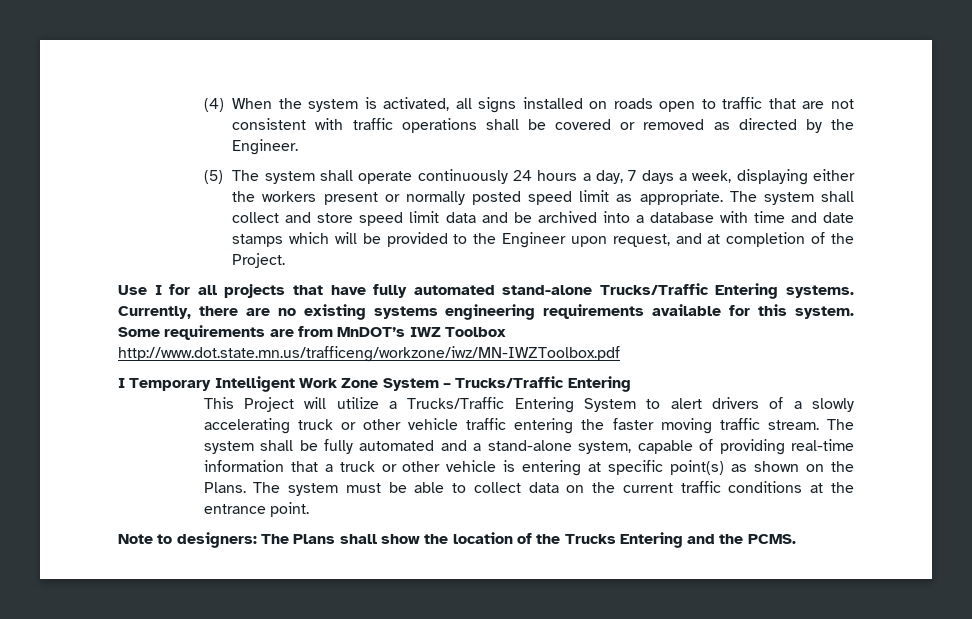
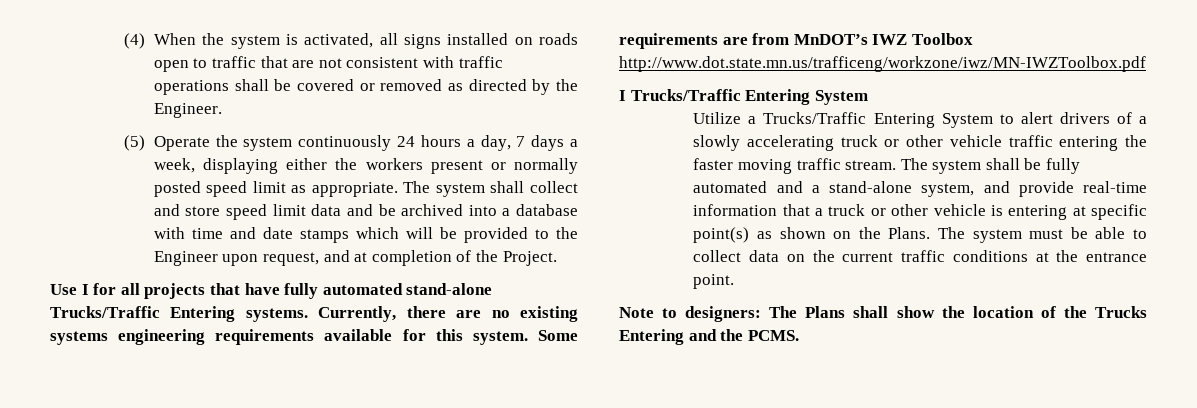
- (5) The system shall operate continuously 24 hours a day, 7 days a week, displaying either the workers present or normally posted speed limit as appropriate.
+ (5) Operate the system continuously 24 hours a day, 7 days a week, displaying either the workers present or normally posted speed limit as appropriate.
- I Temporary Intelligent Work Zone System – Trucks/Traffic Entering
- This Project will utilize a Trucks/Traffic Entering System to alert drivers of a slowly accelerating truck or other vehicle traffic entering the faster moving traffic stream.
+ I Trucks/Traffic Entering System
+ Utilize a Trucks/Traffic Entering System to alert drivers of a slowly accelerating truck or other vehicle traffic entering the faster moving traffic stream.
- The system shall be fully automated and a stand-alone system, capable of providing real-time information that a truck or other vehicle is entering at specific point(s) as shown on the Plans.
+ The system shall be fully automated and a stand-alone system, and provide real-time information that a truck or other vehicle is entering at specific point(s) as shown on the Plans.

